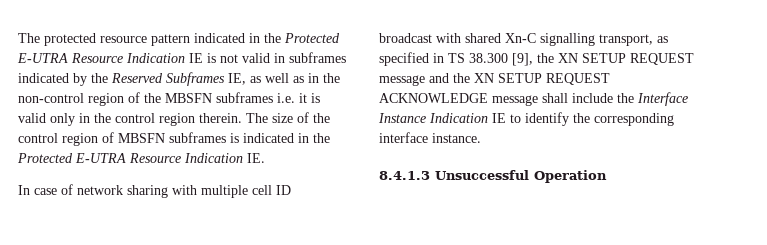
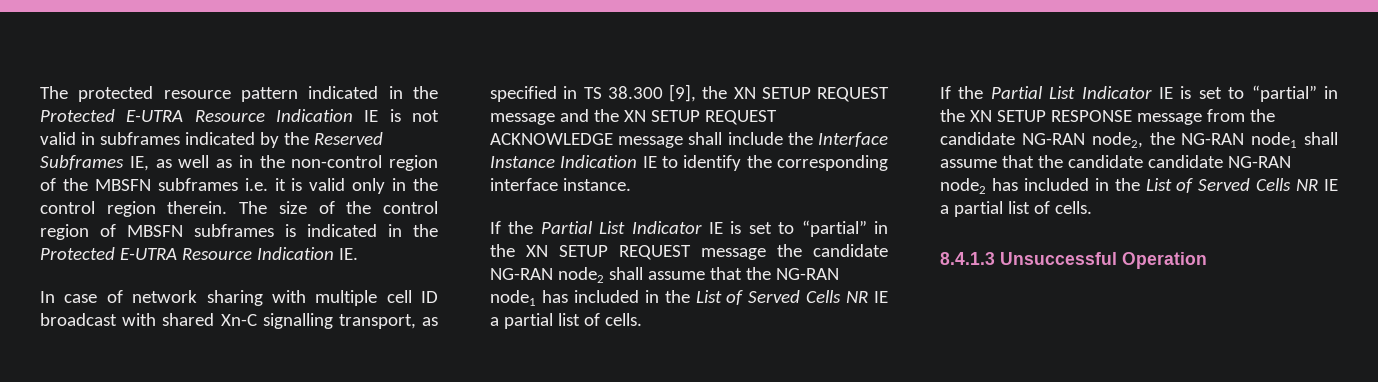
+ If the Partial List Indicator IE is set to “partial” in the XN SETUP REQUEST message the candidate NG-RAN node2 shall assume that the NG-RAN node1 has included in the List of Served Cells NR IE a partial list of cells.
+ If the Partial List Indicator IE is set to “partial” in the XN SETUP RESPONSE message from the candidate NG-RAN node2, the NG-RAN node1 shall assume that the candidate candidate NG-RAN node2 has included in the List of Served Cells NR IE a partial list of cells.

